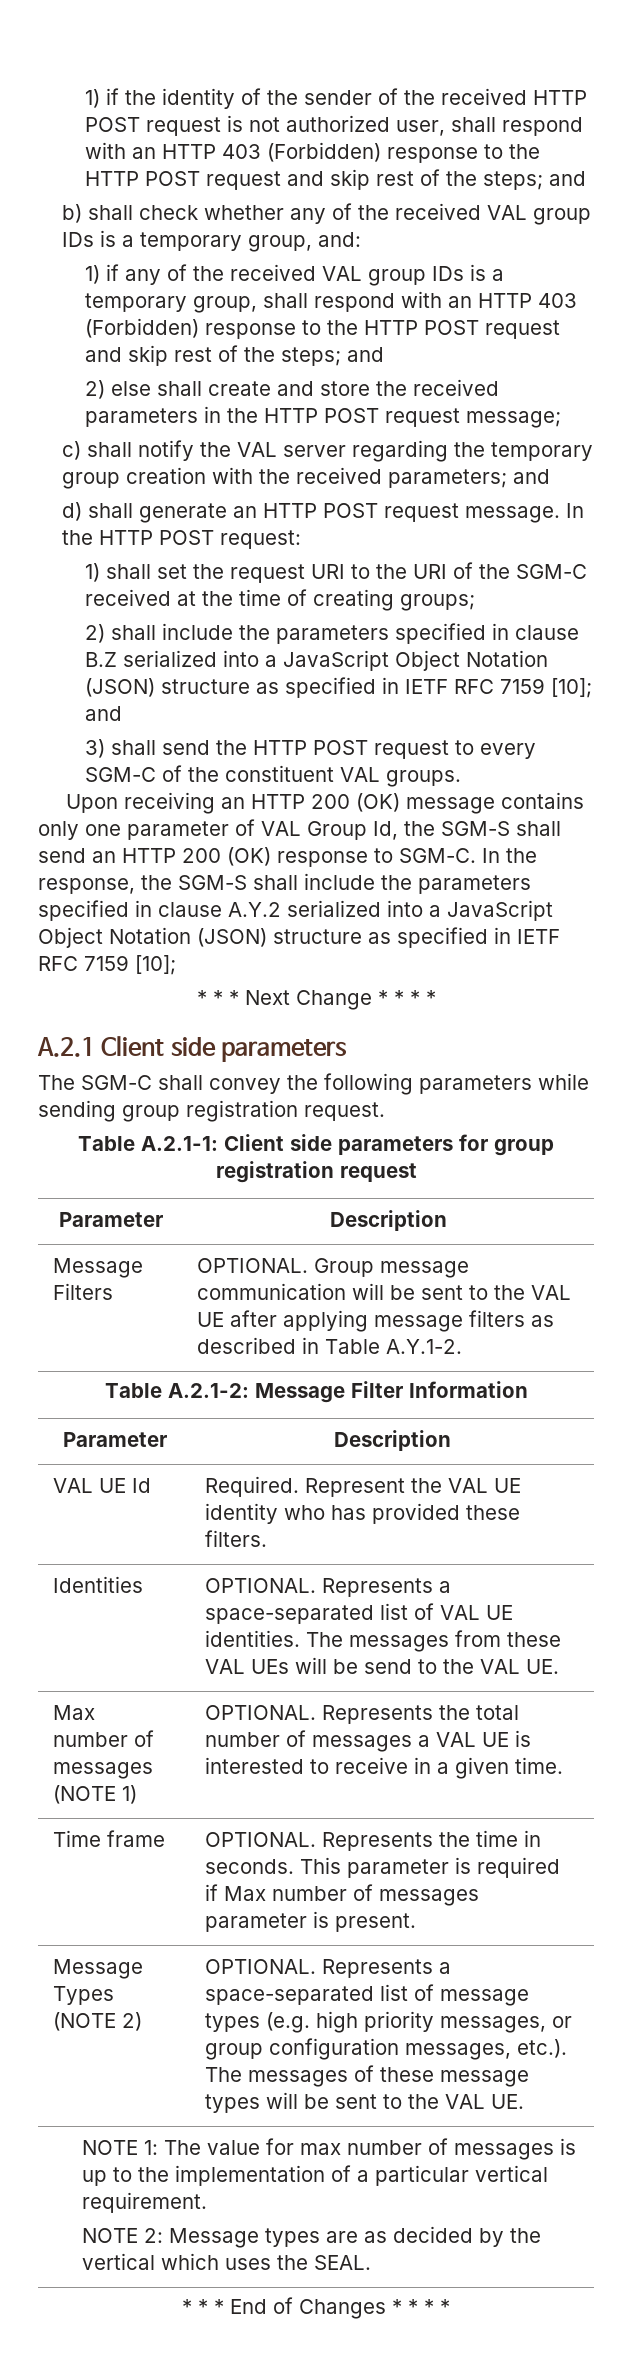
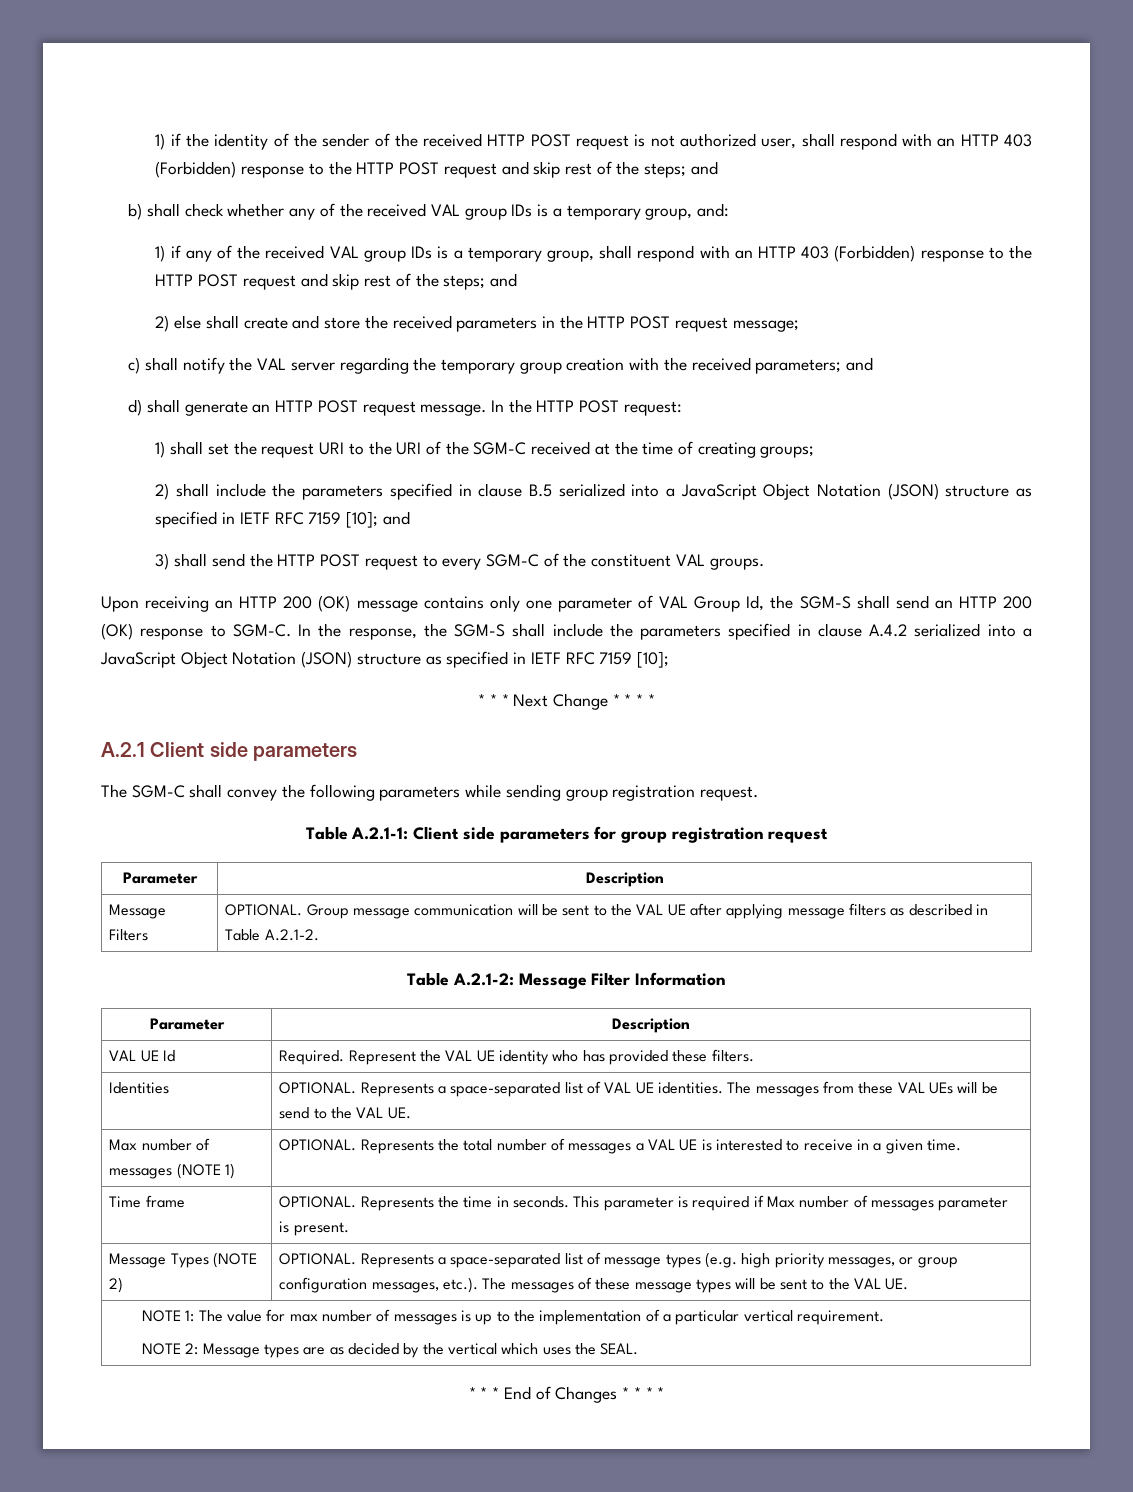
- 2) shall include the parameters specified in clause B.Z serialized into a JavaScript Object Notation (JSON) structure as specified in IETF RFC 7159 [10]; and
+ 2) shall include the parameters specified in clause B.5 serialized into a JavaScript Object Notation (JSON) structure as specified in IETF RFC 7159 [10]; and
- In the response, the SGM-S shall include the parameters specified in clause A.Y.2 serialized into a JavaScript Object Notation (JSON) structure as specified in IETF RFC 7159 [10];
+ In the response, the SGM-S shall include the parameters specified in clause A.4.2 serialized into a JavaScript Object Notation (JSON) structure as specified in IETF RFC 7159 [10];
- Message Filters | OPTIONAL. Group message communication will be sent to the VAL UE after applying message filters as described in Table A.Y.1-2.
+ Message Filters | OPTIONAL. Group message communication will be sent to the VAL UE after applying message filters as described in Table A.2.1-2.

